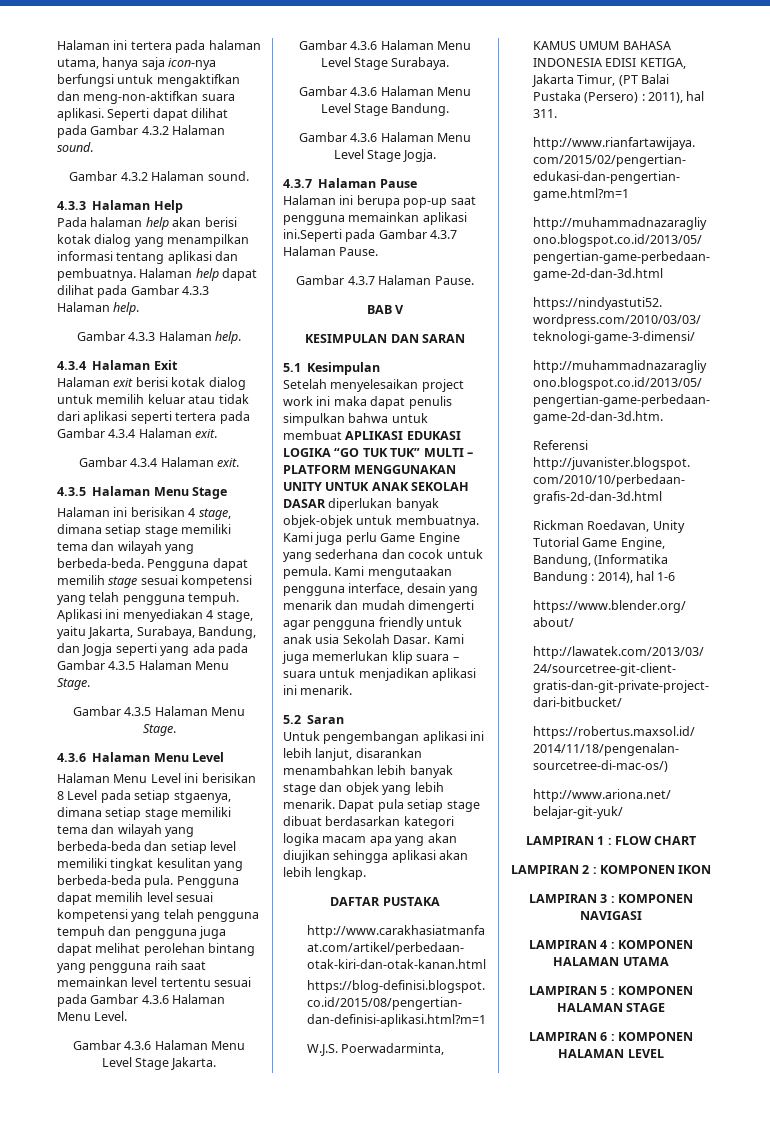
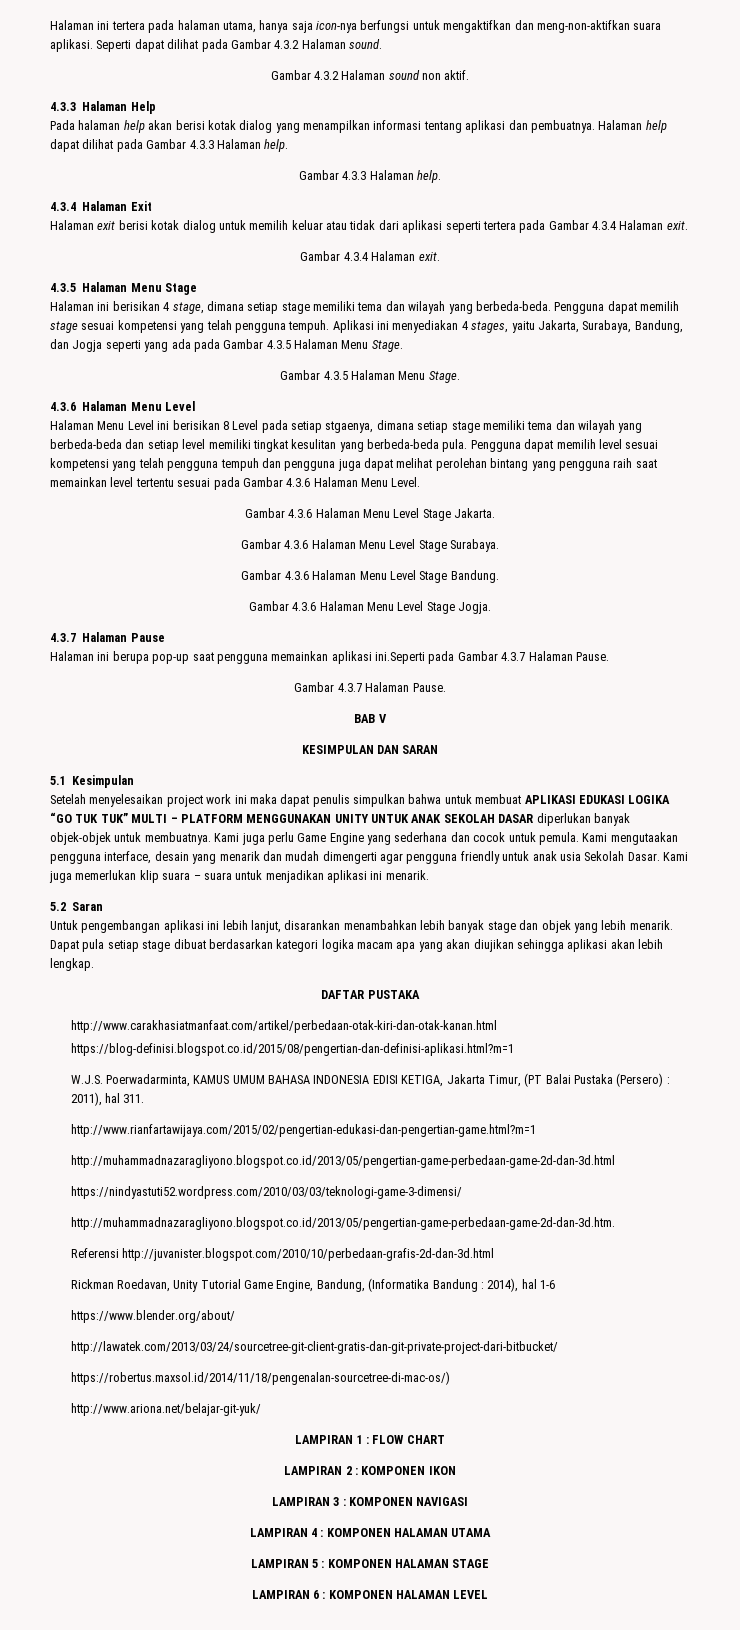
  Seperti dapat dilihat pada Gambar 4.3.2 Halaman sound.
- Gambar 4.3.2 Halaman sound.
+ Gambar 4.3.2 Halaman sound non aktif.
- Aplikasi ini menyediakan 4 stage, yaitu Jakarta, Surabaya, Bandung, dan Jogja seperti yang ada pada Gambar 4.3.5 Halaman Menu Stage.
+ Aplikasi ini menyediakan 4 stages, yaitu Jakarta, Surabaya, Bandung, dan Jogja seperti yang ada pada Gambar 4.3.5 Halaman Menu Stage.

